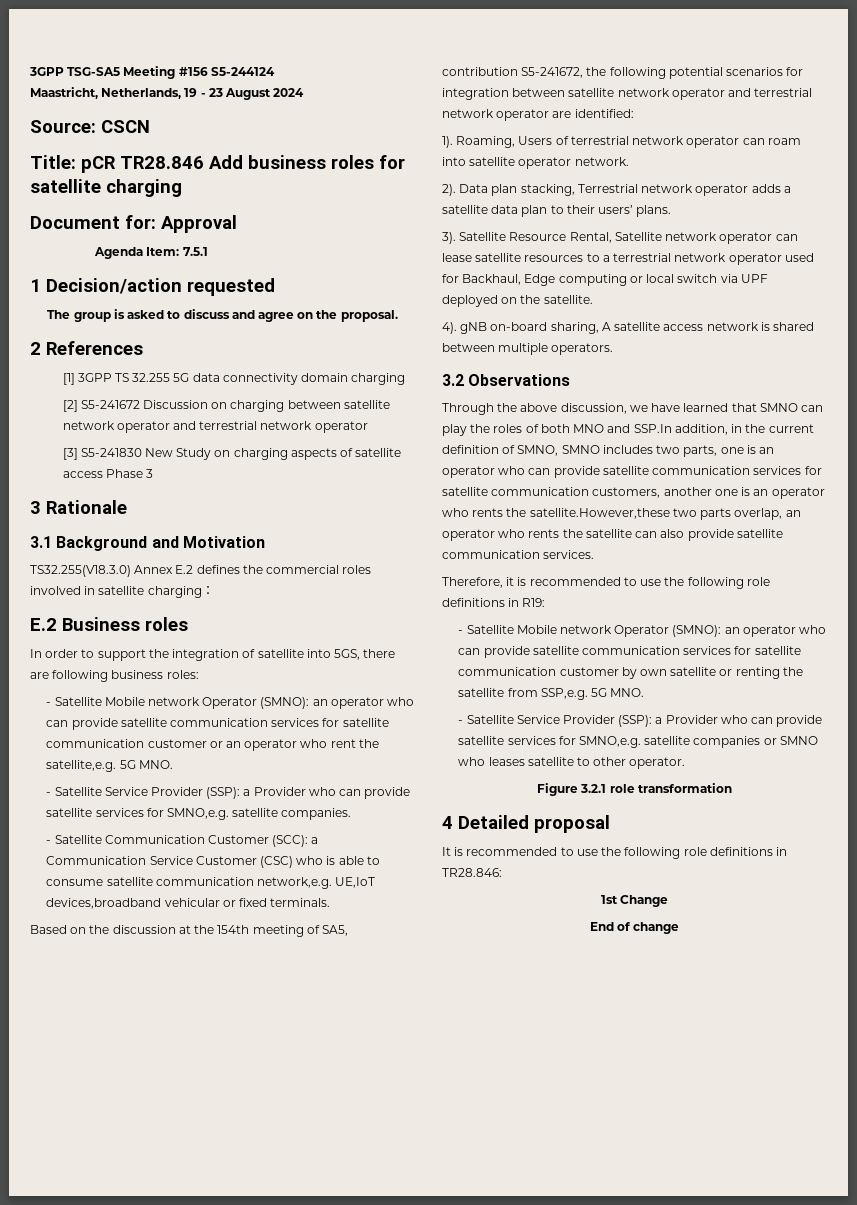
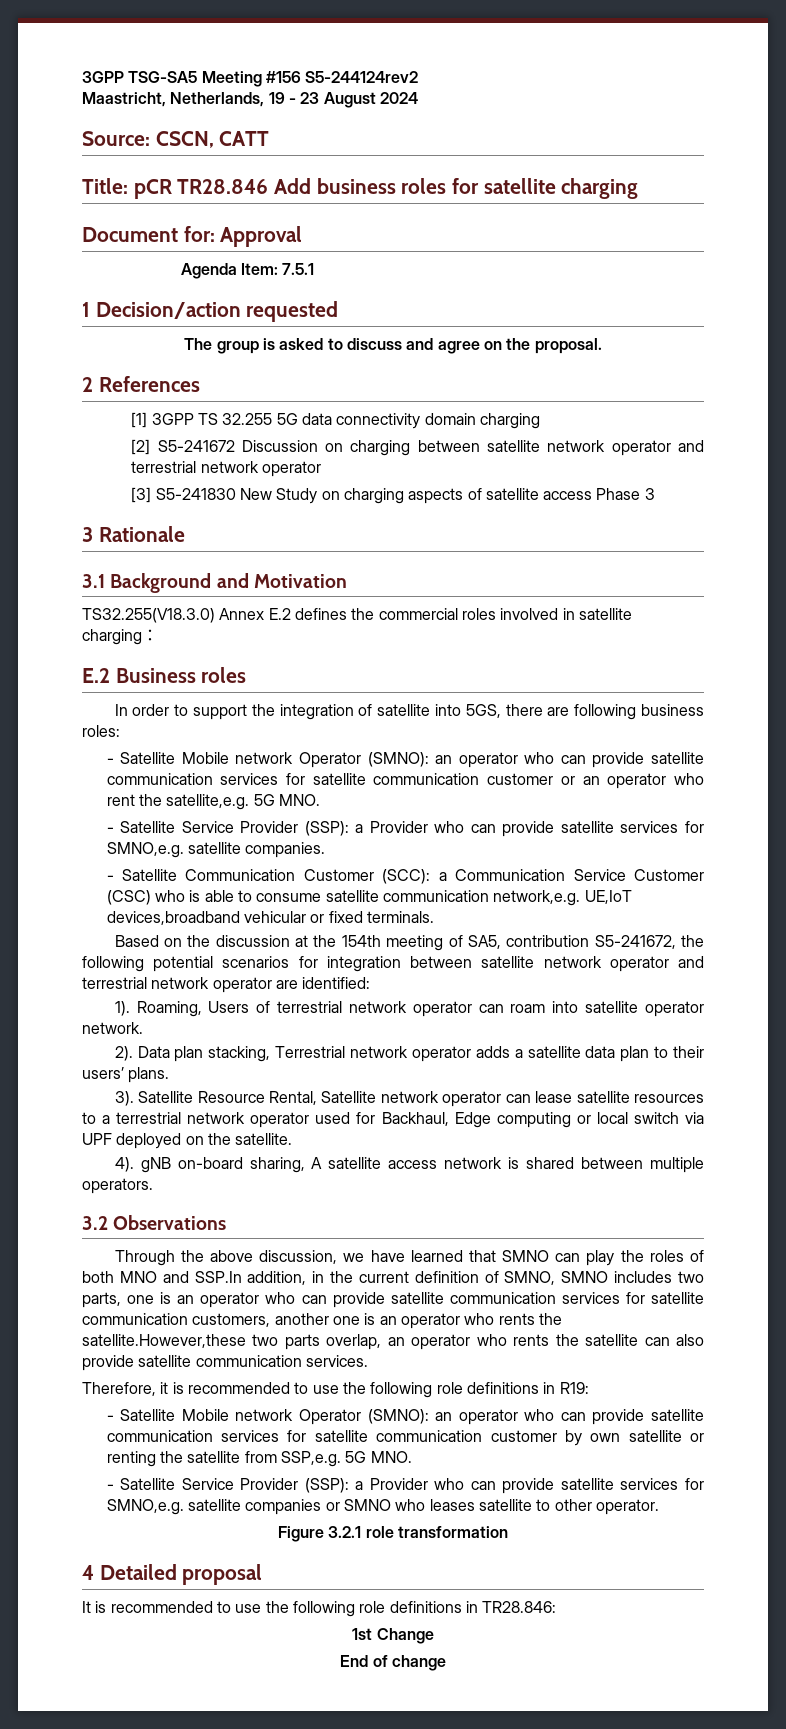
- 3GPP TSG-SA5 Meeting #156 S5-244124
+ 3GPP TSG-SA5 Meeting #156 S5-244124rev2
- Source: CSCN
+ Source: CSCN, CATT

